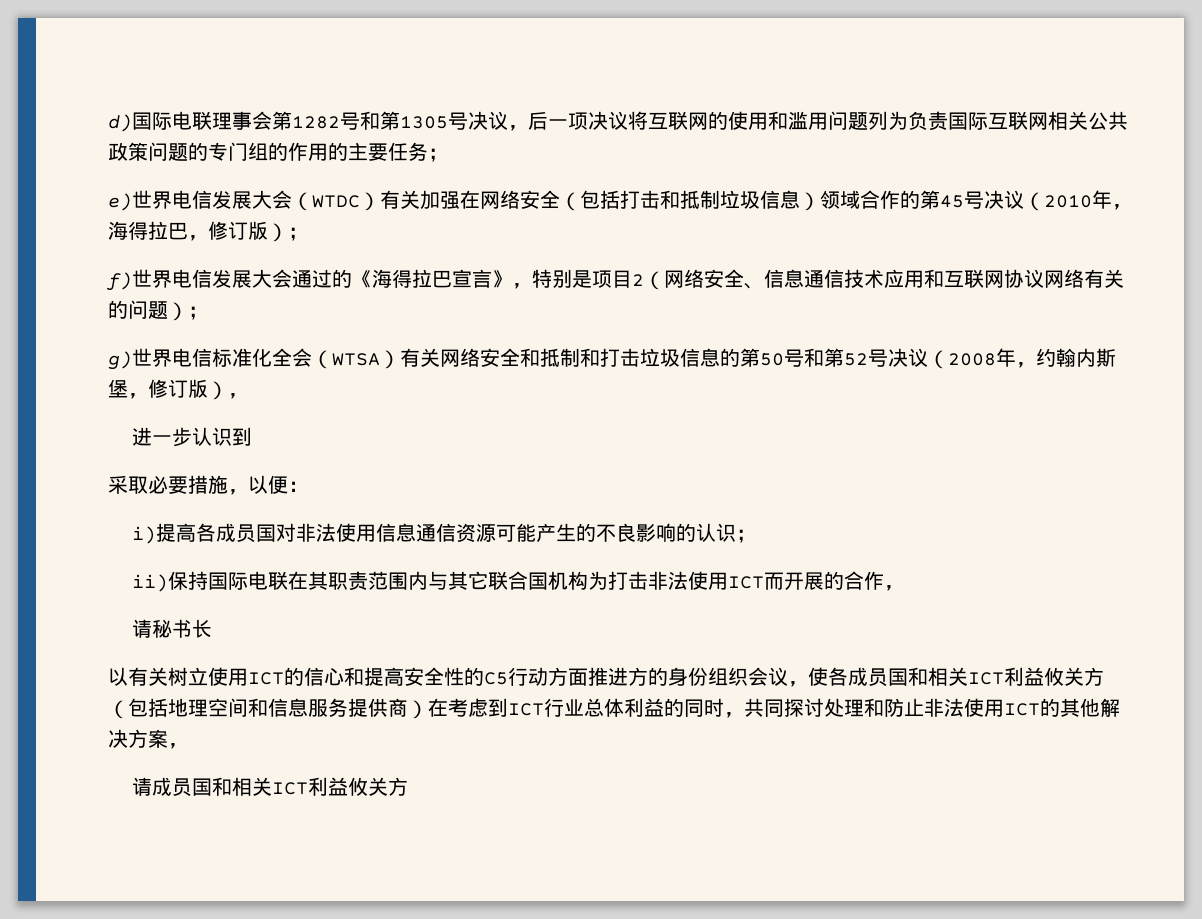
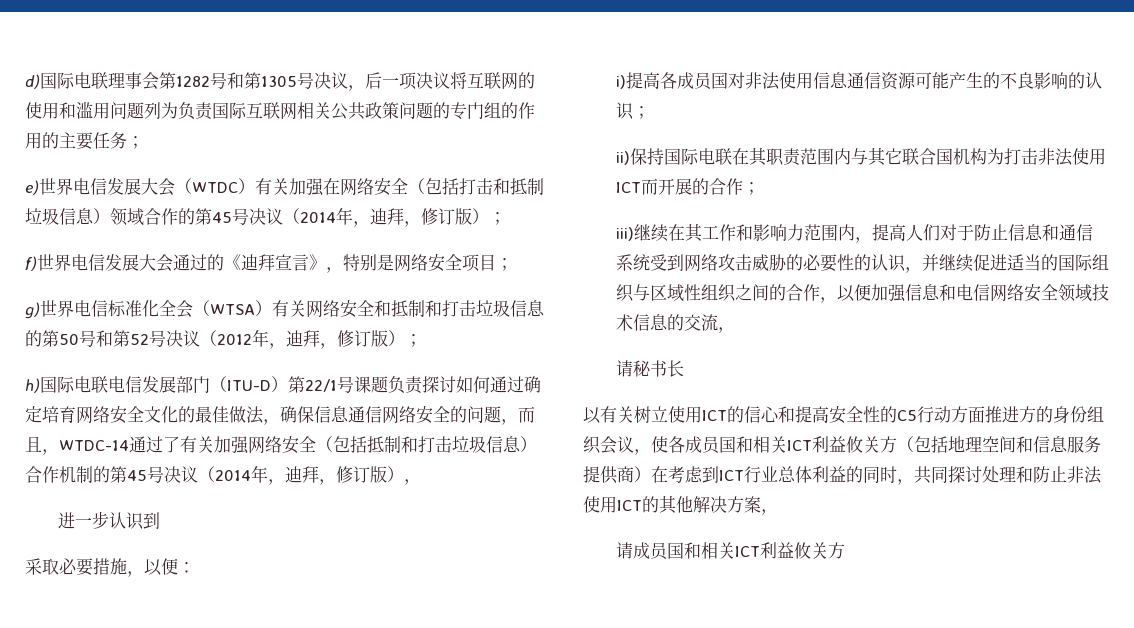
- e)世界电信发展大会（WTDC）有关加强在网络安全（包括打击和抵制垃圾信息）领域合作的第45号决议（2010年，海得拉巴，修订版）；
+ e)世界电信发展大会（WTDC）有关加强在网络安全（包括打击和抵制垃圾信息）领域合作的第45号决议（2014年，迪拜，修订版）；
- f)世界电信发展大会通过的《海得拉巴宣言》，特别是项目2（网络安全、信息通信技术应用和互联网协议网络有关的问题）；
+ f)世界电信发展大会通过的《迪拜宣言》，特别是网络安全项目；
- g)世界电信标准化全会（WTSA）有关网络安全和抵制和打击垃圾信息的第50号和第52号决议（2008年，约翰内斯堡，修订版），
+ g)世界电信标准化全会（WTSA）有关网络安全和抵制和打击垃圾信息的第50号和第52号决议（2012年，迪拜，修订版）；
+ h)国际电联电信发展部门（ITU-D）第22/1号课题负责探讨如何通过确定培育网络安全文化的最佳做法，确保信息通信网络安全的问题，而且，WTDC-14通过了有关加强网络安全（包括抵制和打击垃圾信息）合作机制的第45号决议（2014年，迪拜，修订版），
- ii)保持国际电联在其职责范围内与其它联合国机构为打击非法使用ICT而开展的合作，
+ ii)保持国际电联在其职责范围内与其它联合国机构为打击非法使用ICT而开展的合作；
+ iii)继续在其工作和影响力范围内，提高人们对于防止信息和通信系统受到网络攻击威胁的必要性的认识，并继续促进适当的国际组织与区域性组织之间的合作，以便加强信息和电信网络安全领域技术信息的交流，

